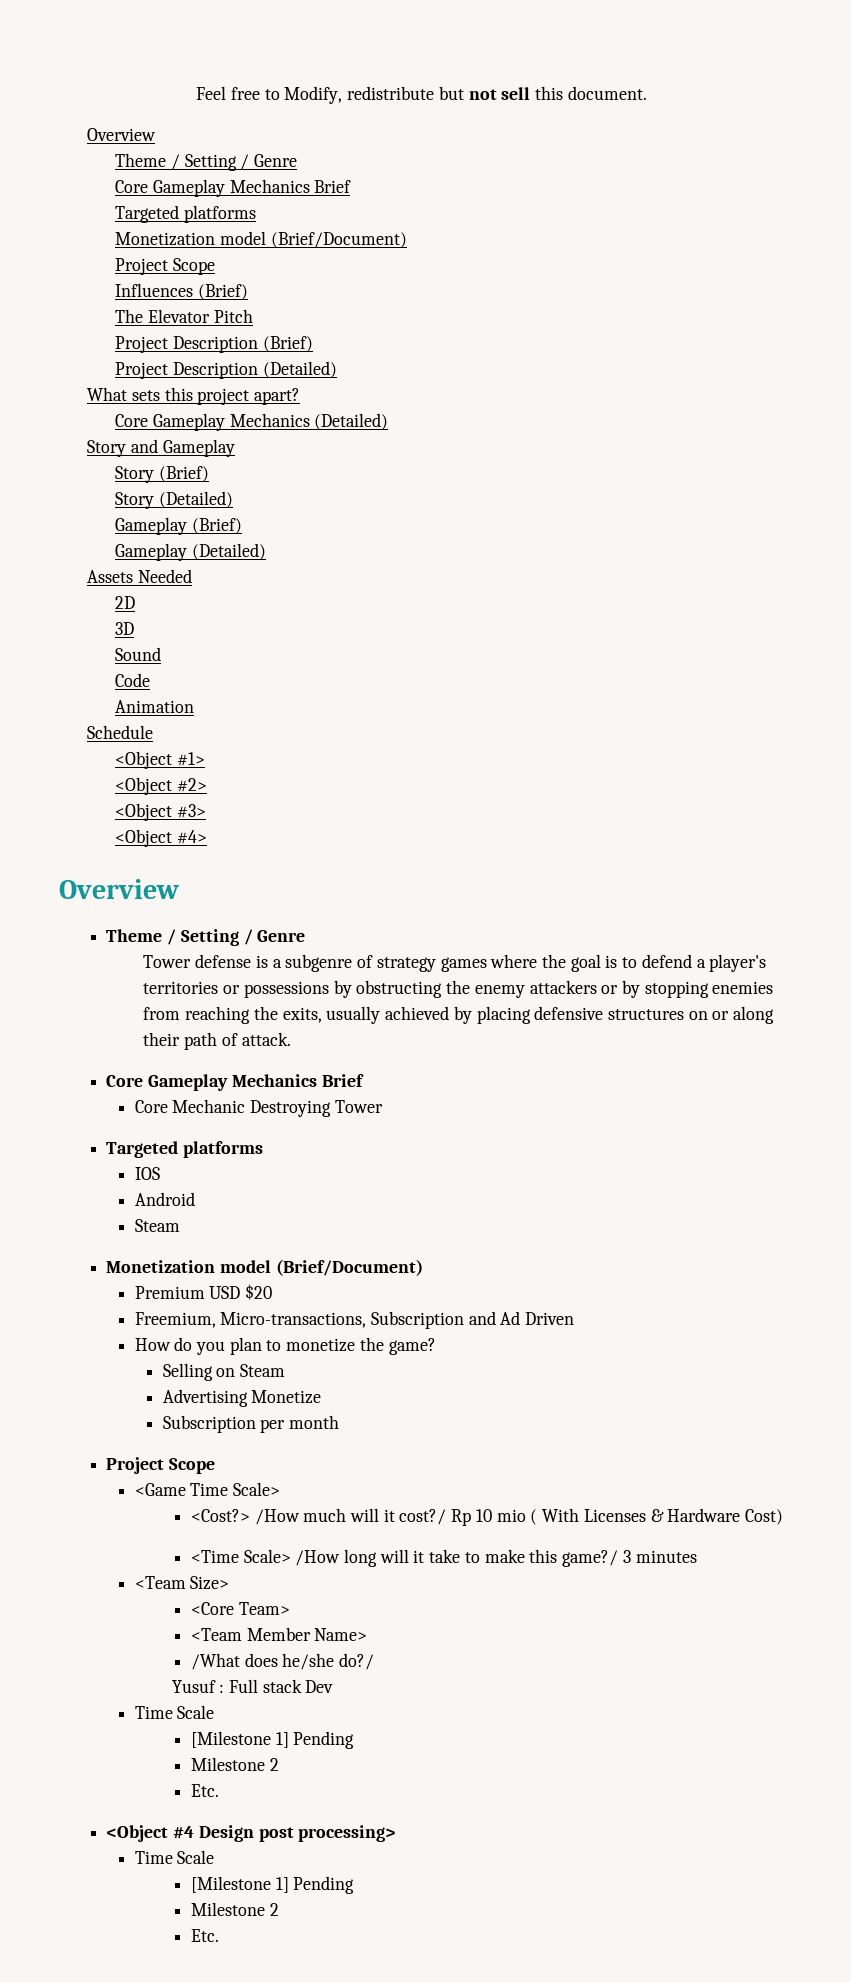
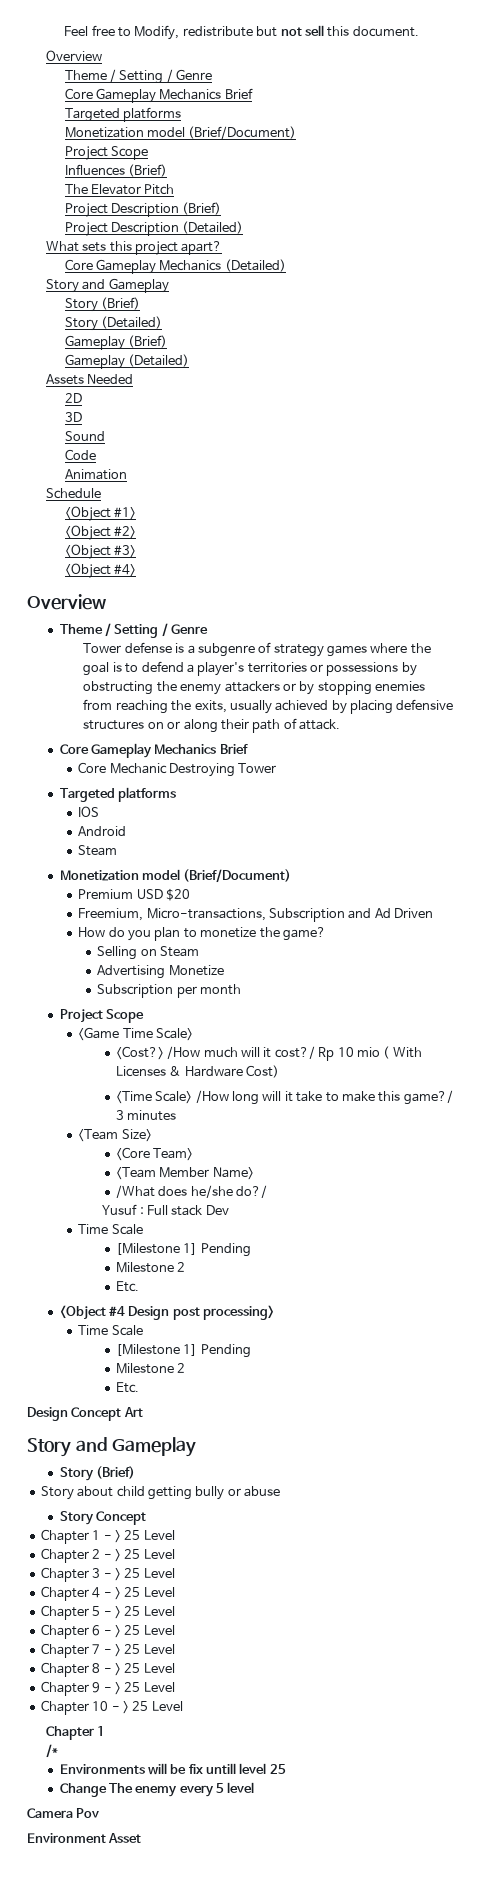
+ Design Concept Art
+ Story and Gameplay
+ Story (Brief)
+ Story about child getting bully or abuse
+ Story Concept
+ Chapter 1 - > 25 Level
+ Chapter 2 - > 25 Level
+ Chapter 3 - > 25 Level
+ Chapter 4 - > 25 Level
+ Chapter 5 - > 25 Level
+ Chapter 6 - > 25 Level
+ Chapter 7 - > 25 Level
+ Chapter 8 - > 25 Level
+ Chapter 9 - > 25 Level
+ Chapter 10 - > 25 Level
+ Chapter 1
+ /*
+ Environments will be fix untill level 25
+ Change The enemy every 5 level
+ Camera Pov
+ Environment Asset

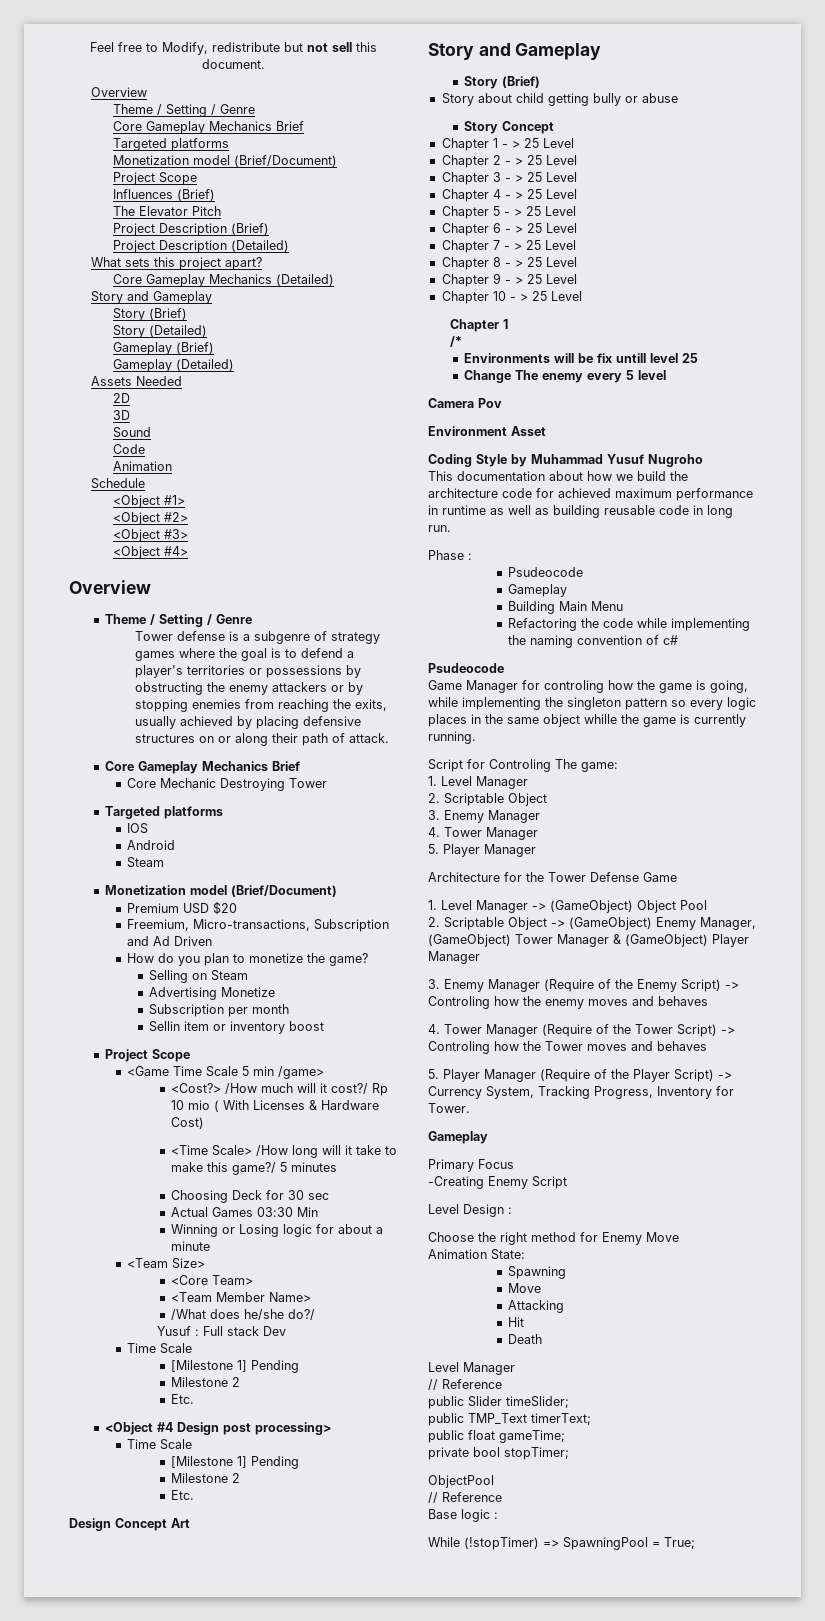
+ Sellin item or inventory boost
- <Game Time Scale>
+ <Game Time Scale 5 min /game>
- <Time Scale> /How long will it take to make this game?/ 3 minutes
+ <Time Scale> /How long will it take to make this game?/ 5 minutes
+ Choosing Deck for 30 sec
+ Actual Games 03:30 Min
+ Winning or Losing logic for about a minute
+ Coding Style by Muhammad Yusuf Nugroho
+ This documentation about how we build the architecture code for achieved maximum performance in runtime as well as building reusable code in long run.
+ Phase :
+ Psudeocode
+ Gameplay
+ Building Main Menu
+ Refactoring the code while implementing the naming convention of c#
+ Psudeocode
+ Game Manager for controling how the game is going, while implementing the singleton pattern so every logic places in the same object whille the game is currently running.
+ Script for Controling The game:
+ 1. Level Manager
+ 2. Scriptable Object
+ 3. Enemy Manager
+ 4. Tower Manager
+ 5. Player Manager
+ Architecture for the Tower Defense Game
+ 1. Level Manager -> (GameObject) Object Pool
+ 2. Scriptable Object -> (GameObject) Enemy Manager, (GameObject) Tower Manager & (GameObject) Player Manager
+ 3. Enemy Manager (Require of the Enemy Script) -> Controling how the enemy moves and behaves
+ 4. Tower Manager (Require of the Tower Script) -> Controling how the Tower moves and behaves
+ 5. Player Manager (Require of the Player Script) -> Currency System, Tracking Progress, Inventory for Tower.
+ Gameplay
+ Primary Focus
+ -Creating Enemy Script
+ Level Design :
+ Choose the right method for Enemy Move
+ Animation State:
+ Spawning
+ Move
+ Attacking
+ Hit
+ Death
+ Level Manager
+ // Reference
+ public Slider timeSlider;
+ public TMP_Text timerText;
+ public float gameTime;
+ private bool stopTimer;
+ ObjectPool
+ // Reference
+ Base logic :
+ While (!stopTimer) => SpawningPool = True;

